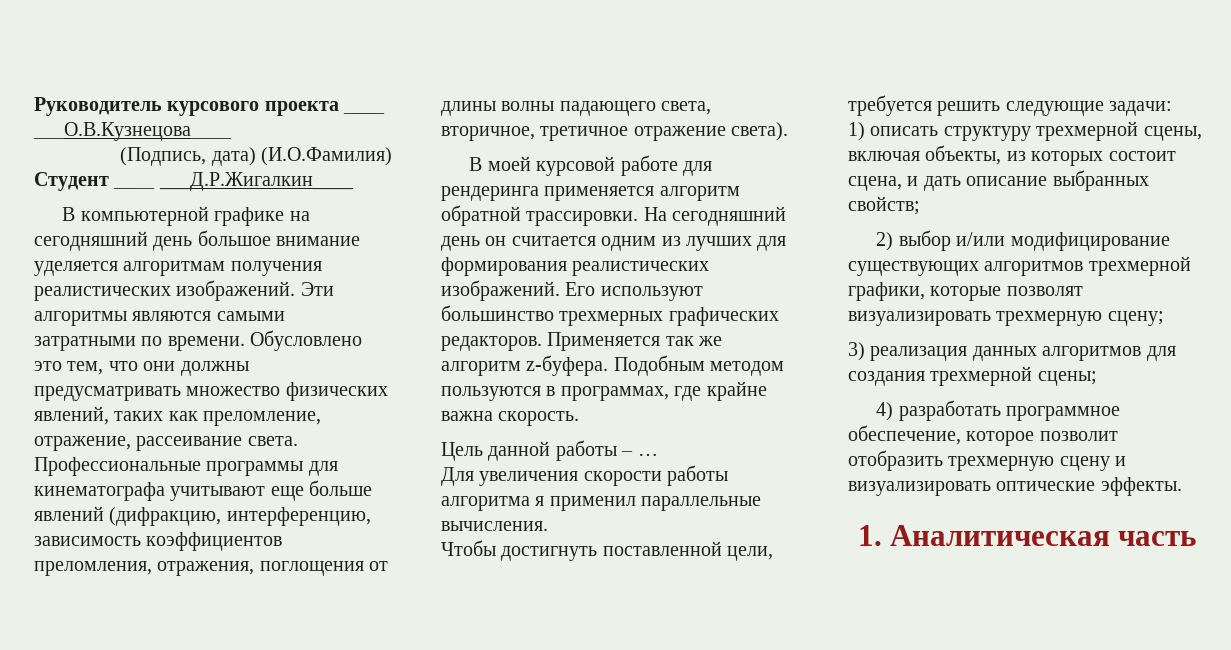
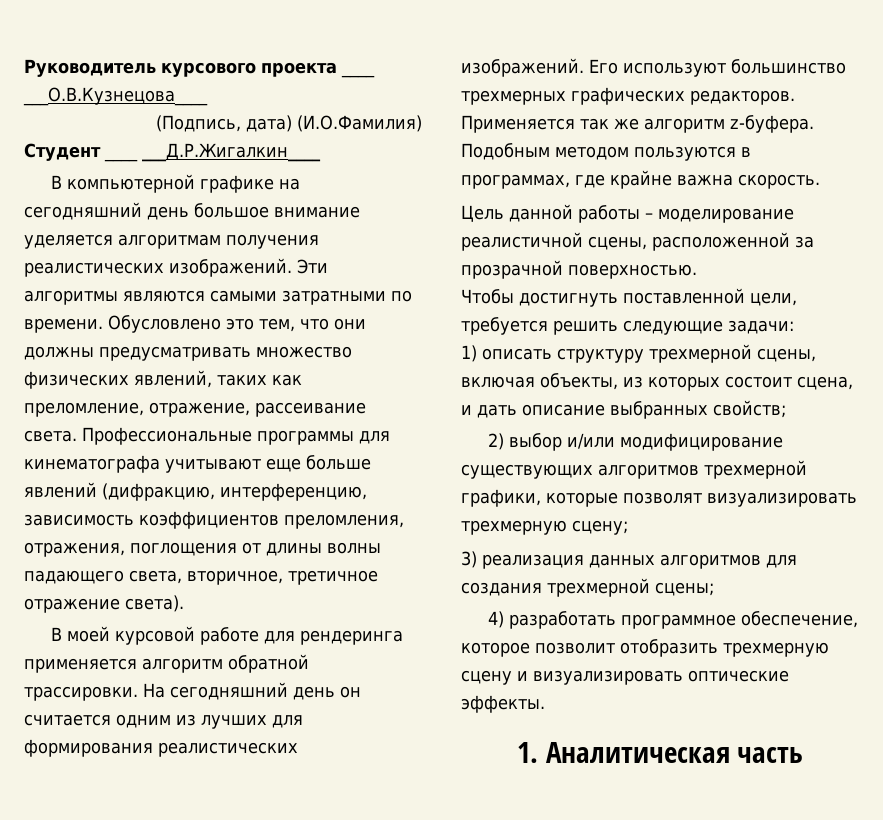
- Цель данной работы – …
- Для увеличения скорости работы алгоритма я применил параллельные вычисления.
+ Цель данной работы – моделирование реалистичной сцены, расположенной за прозрачной поверхностью.

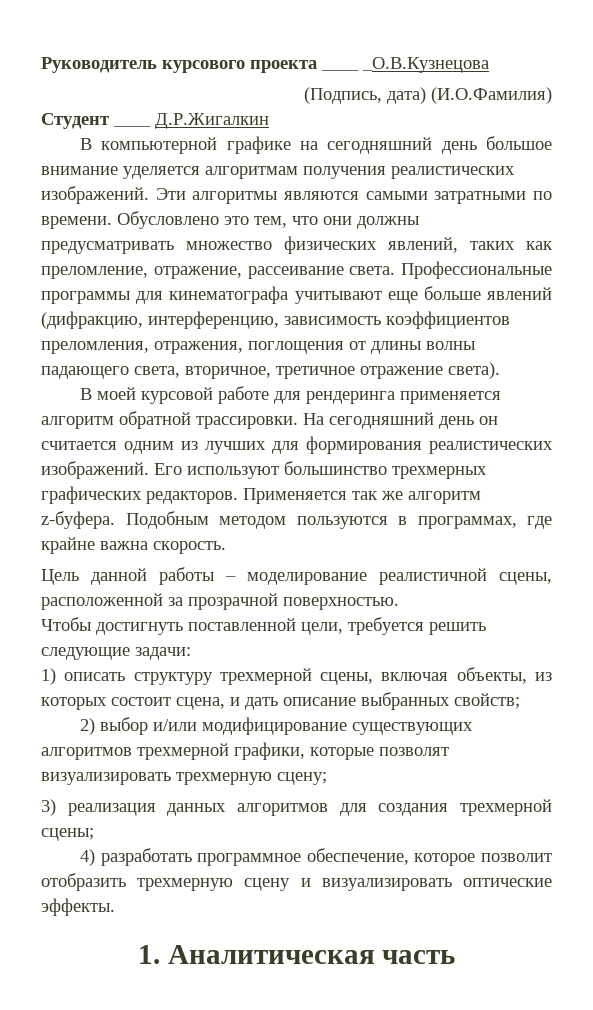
- Руководитель курсового проекта ____ ___О.В.Кузнецова____
+ Руководитель курсового проекта ____ _О.В.Кузнецова
- Студент ____ ___Д.Р.Жигалкин____
+ Студент ____ Д.Р.Жигалкин

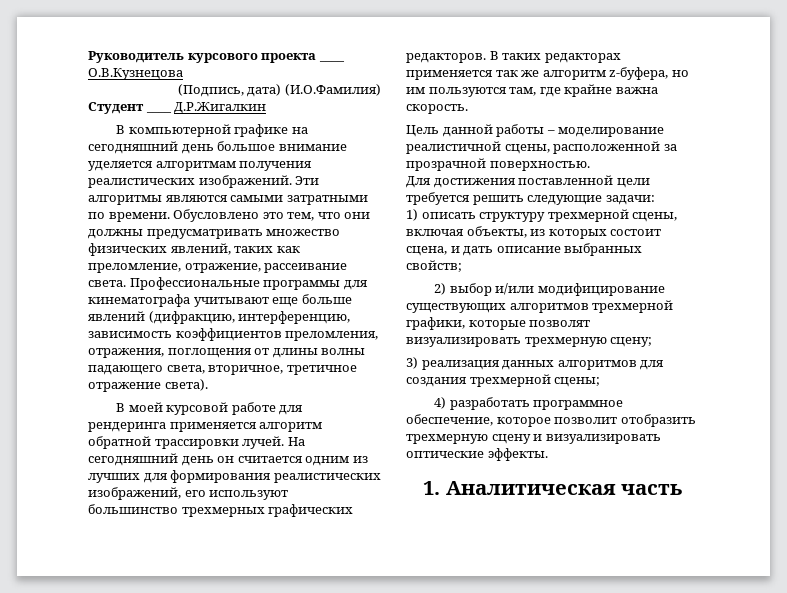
- Руководитель курсового проекта ____ _О.В.Кузнецова
+ Руководитель курсового проекта ____ О.В.Кузнецова
- В моей курсовой работе для рендеринга применяется алгоритм обратной трассировки.
+ В моей курсовой работе для рендеринга применяется алгоритм обратной трассировки лучей.
- На сегодняшний день он считается одним из лучших для формирования реалистических изображений. Его используют большинство трехмерных графических редакторов.
+ На сегодняшний день он считается одним из лучших для формирования реалистических изображений, его используют большинство трехмерных графических редакторов.
- Применяется так же алгоритм z-буфера. Подобным методом пользуются в программах, где крайне важна скорость.
+ В таких редакторах применяется так же алгоритм z-буфера, но им пользуются там, где крайне важна скорость.
- Чтобы достигнуть поставленной цели, требуется решить следующие задачи:
+ Для достижения поставленной цели требуется решить следующие задачи:

